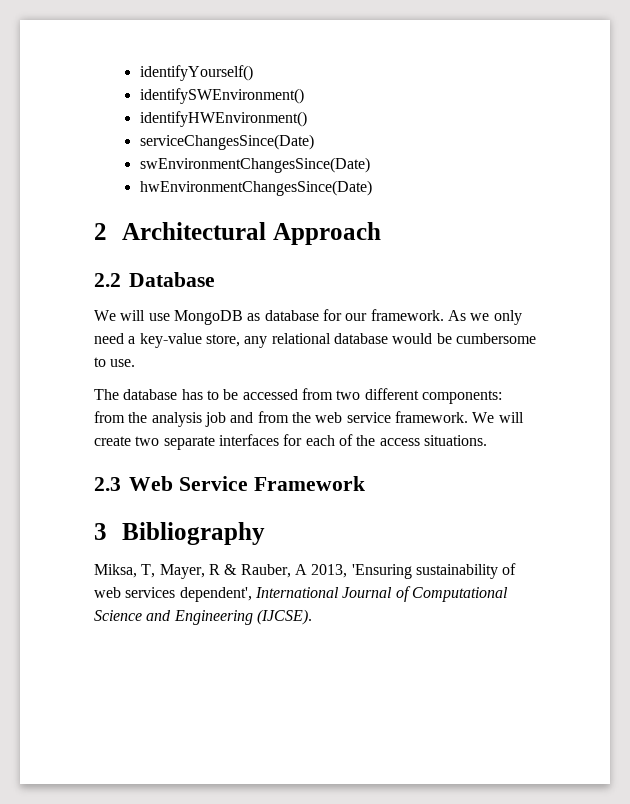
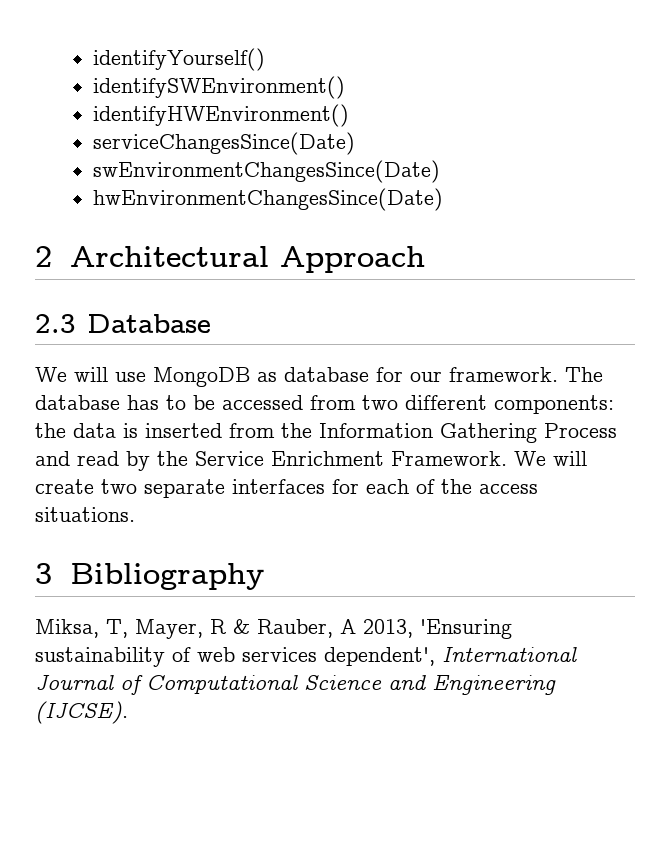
- 2.2 Database
+ 2.3 Database
- We will use MongoDB as database for our framework. As we only need a key-value store, any relational database would be cumbersome to use.
- The database has to be accessed from two different components: from the analysis job and from the web service framework.
+ We will use MongoDB as database for our framework. The database has to be accessed from two different components: the data is inserted from the Information Gathering Process and read by the Service Enrichment Framework.
- 2.3 Web Service Framework

